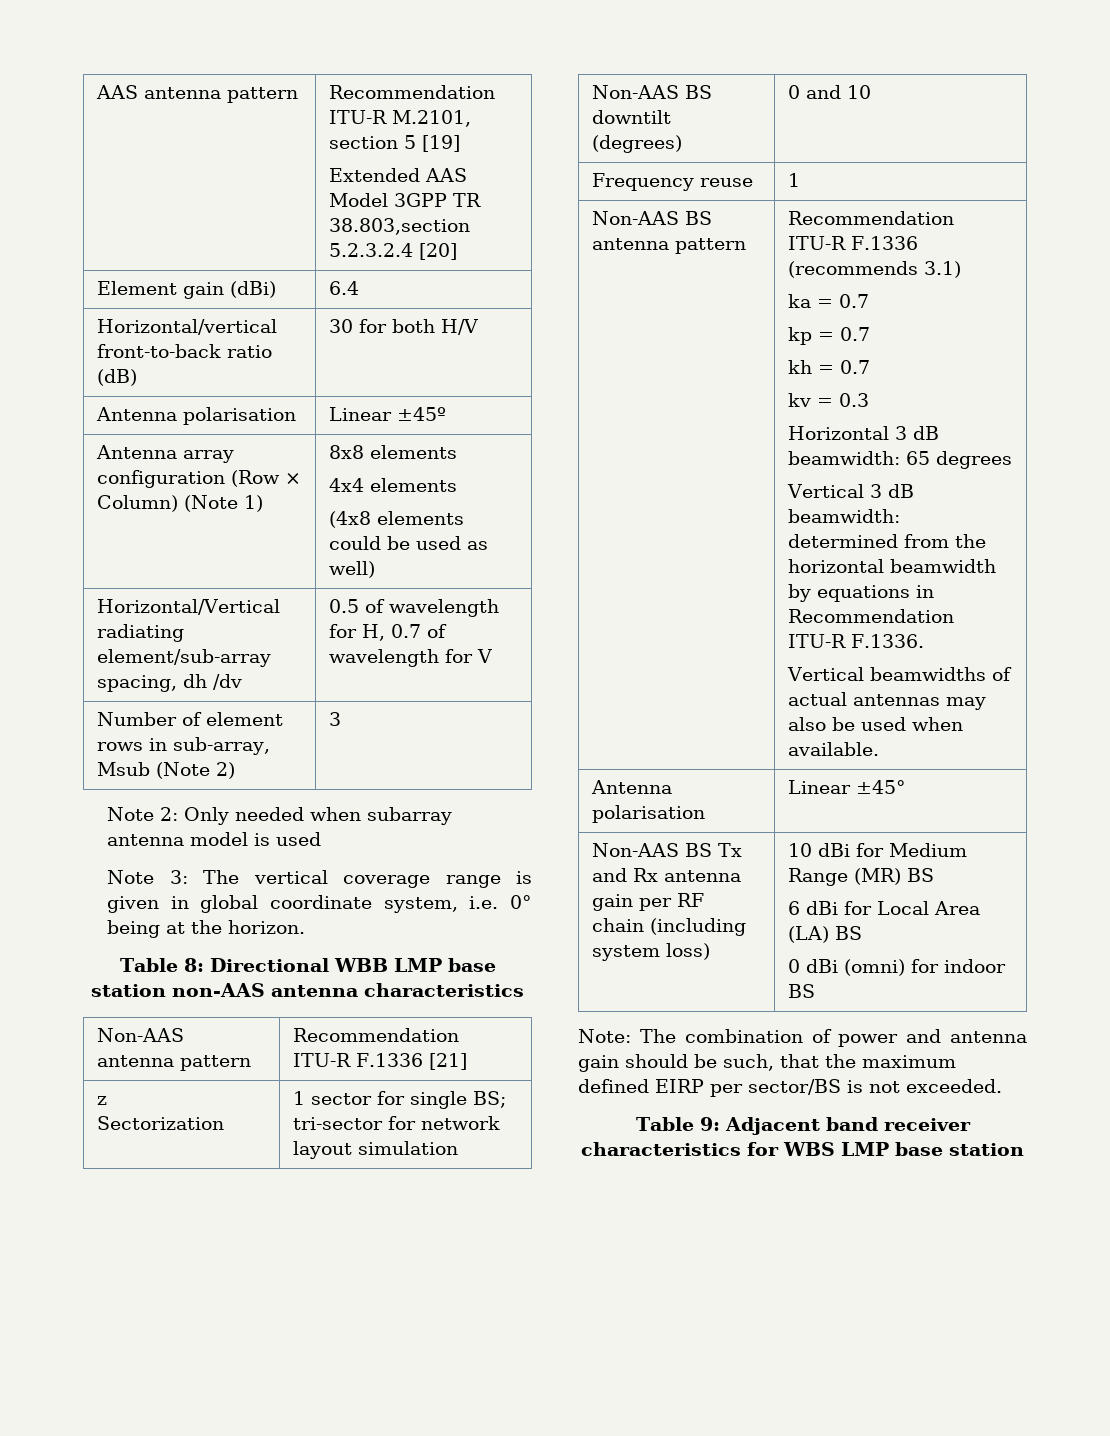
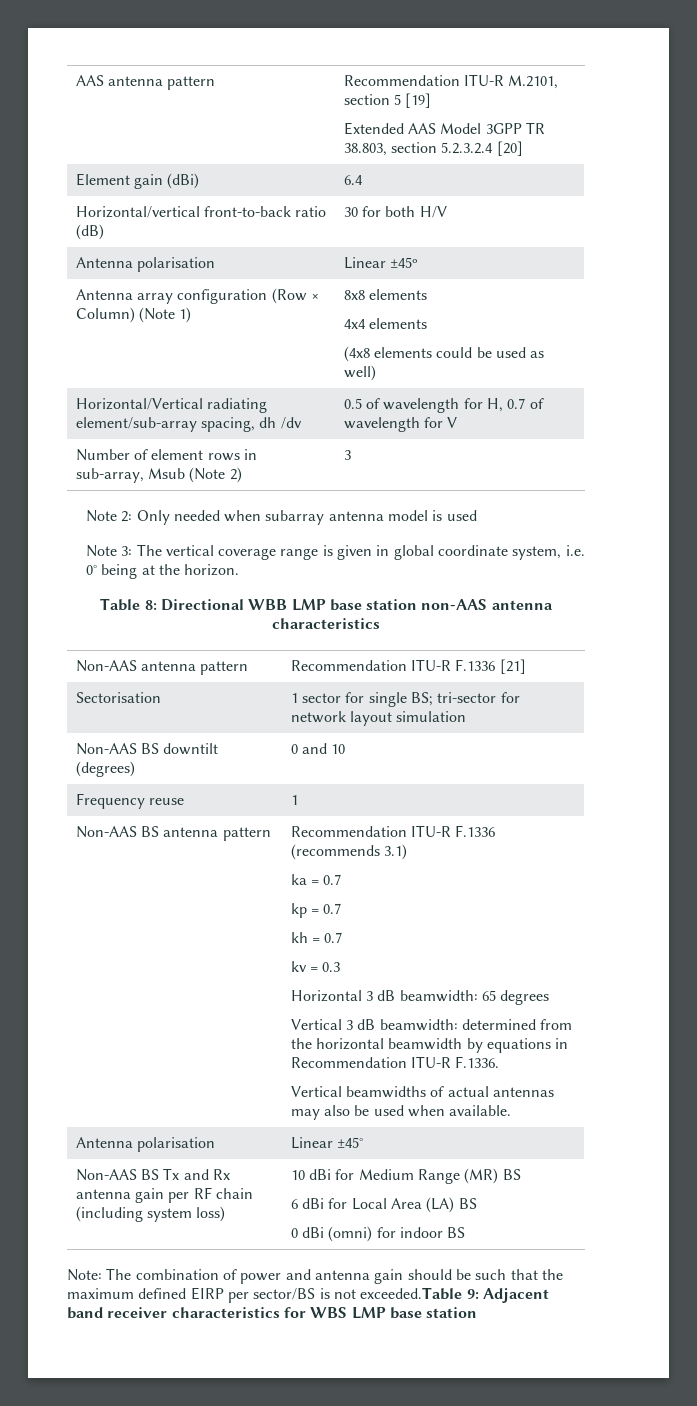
  AAS antenna pattern | Recommendation ITU-R M.2101, section 5 [19]
- Extended AAS Model 3GPP TR 38.803,section 5.2.3.2.4 [20]
+ Extended AAS Model 3GPP TR 38.803, section 5.2.3.2.4 [20]
- z
- Sectorization | 1 sector for single BS; tri-sector for network layout simulation
+ Sectorisation | 1 sector for single BS; tri-sector for network layout simulation
- Note: The combination of power and antenna gain should be such, that the maximum defined EIRP per sector/BS is not exceeded.
- Table 9: Adjacent band receiver characteristics for WBS LMP base station
+ Note: The combination of power and antenna gain should be such that the maximum defined EIRP per sector/BS is not exceeded.Table 9: Adjacent band receiver characteristics for WBS LMP base station

